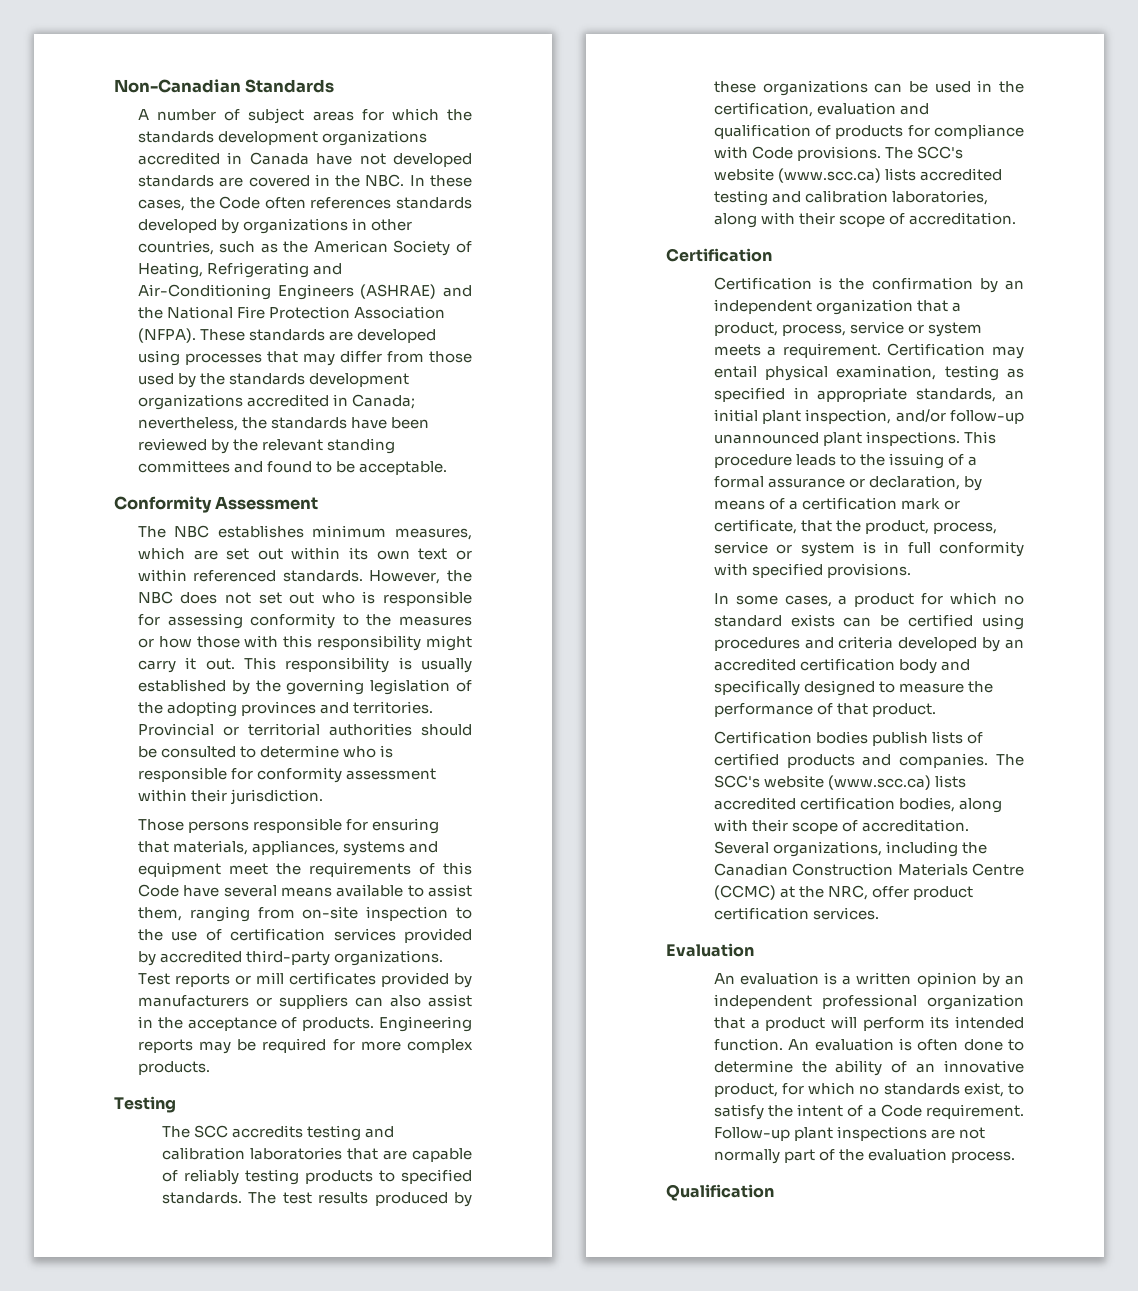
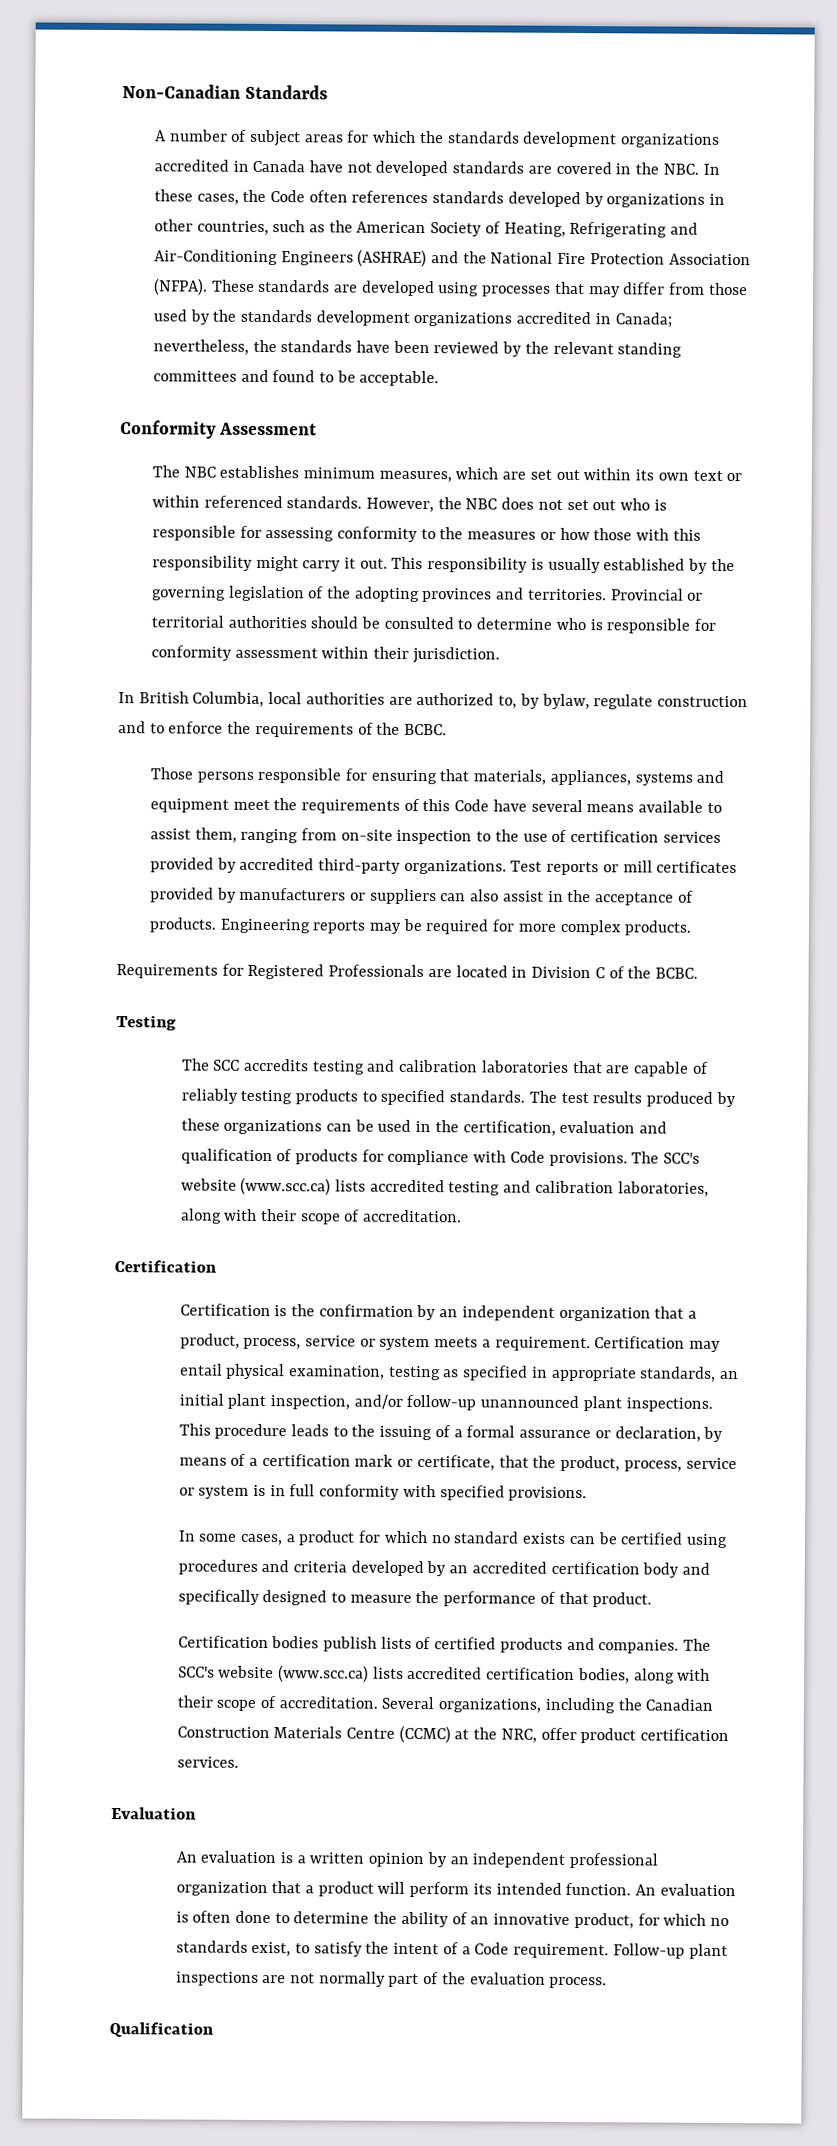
+ In British Columbia, local authorities are authorized to, by bylaw, regulate construction and to enforce the requirements of the BCBC.
+ Requirements for Registered Professionals are located in Division C of the BCBC.

